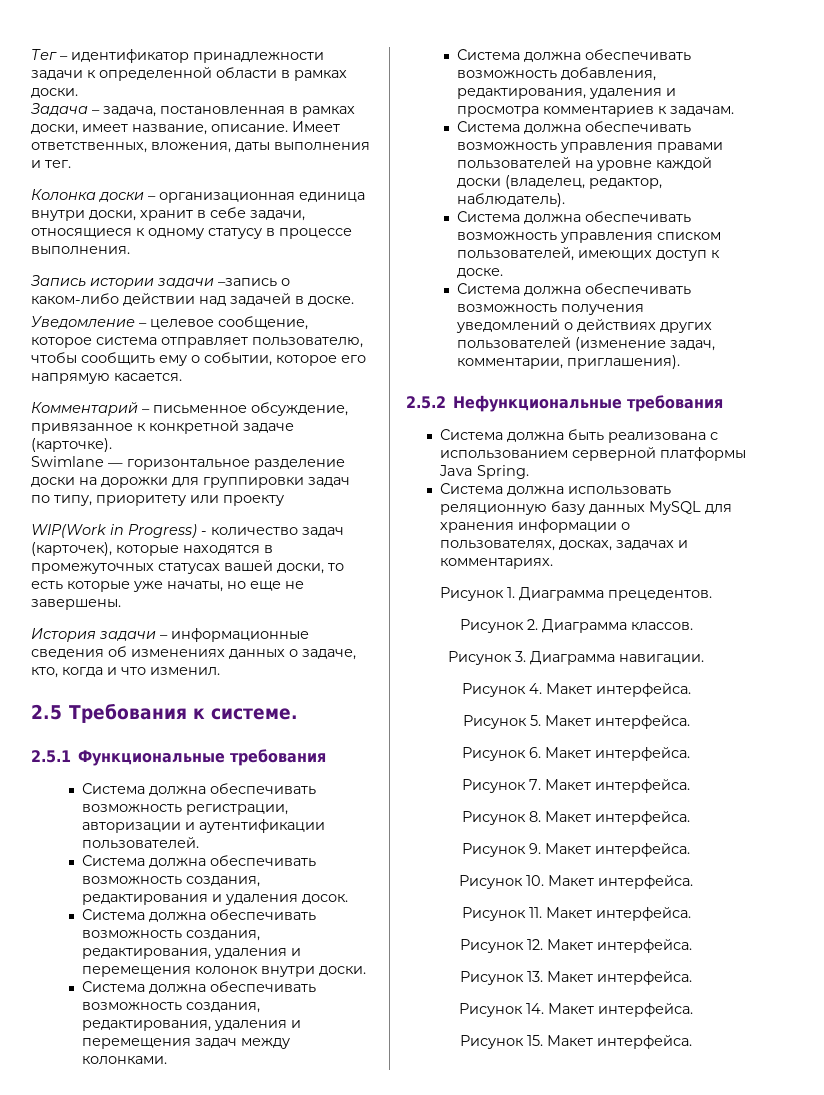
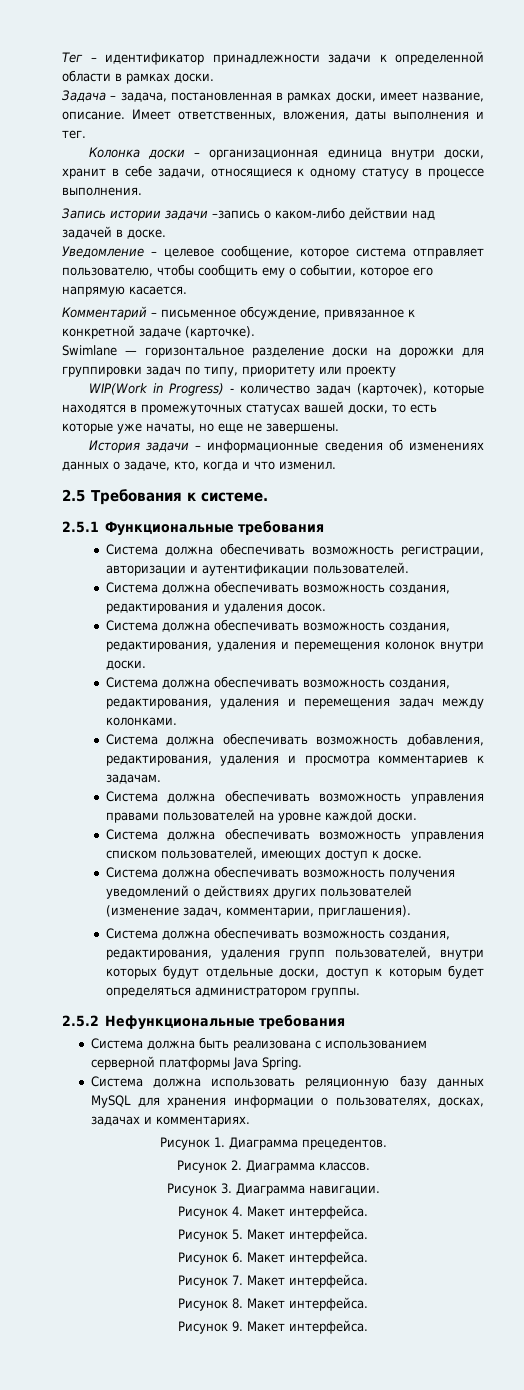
- Система должна обеспечивать возможность управления правами пользователей на уровне каждой доски (владелец, редактор, наблюдатель).
+ Система должна обеспечивать возможность управления правами пользователей на уровне каждой доски.
+ Система должна обеспечивать возможность создания, редактирования, удаления групп пользователей, внутри которых будут отдельные доски, доступ к которым будет определяться администратором группы.
- Рисунок 10. Макет интерфейса.
- Рисунок 11. Макет интерфейса.
- Рисунок 12. Макет интерфейса.
- Рисунок 13. Макет интерфейса.
- Рисунок 14. Макет интерфейса.
- Рисунок 15. Макет интерфейса.

